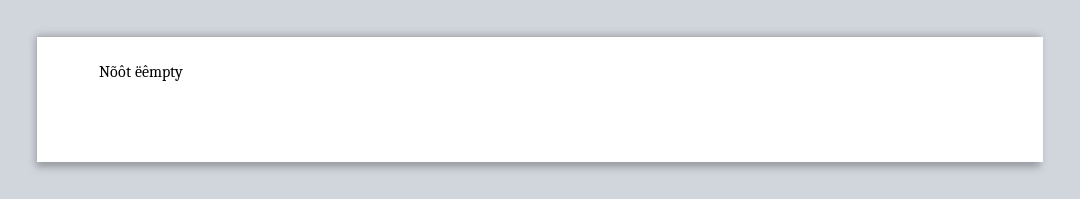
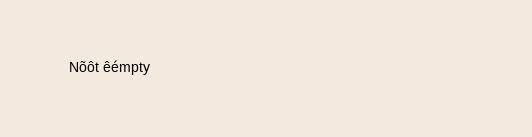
- Nõôt ëêmpty
+ Nõôt êémpty

